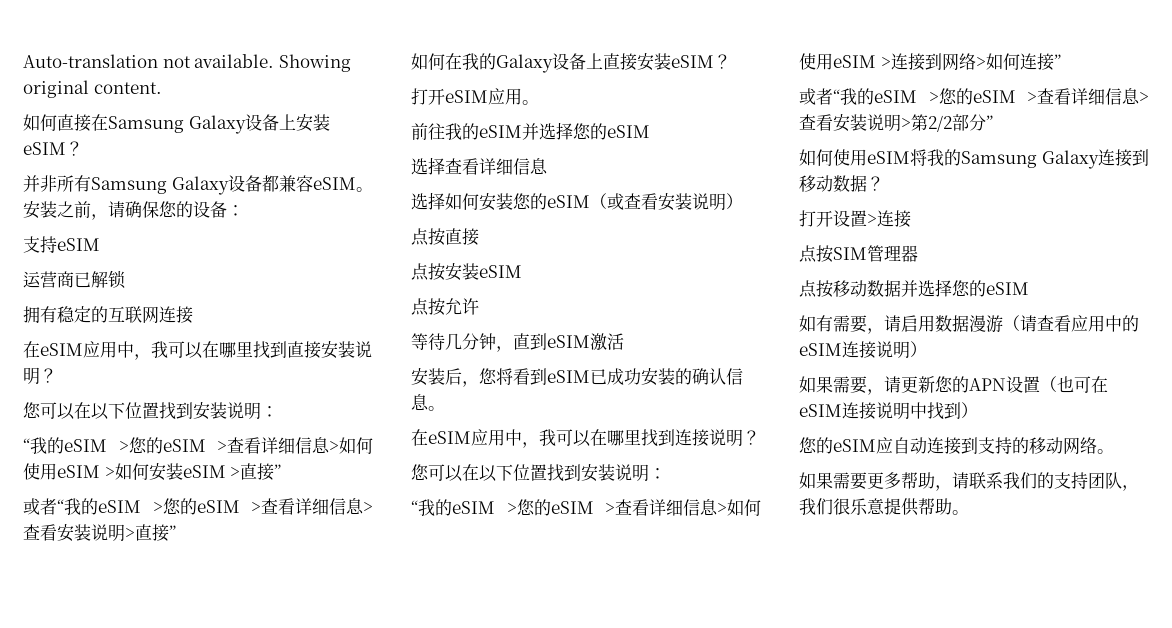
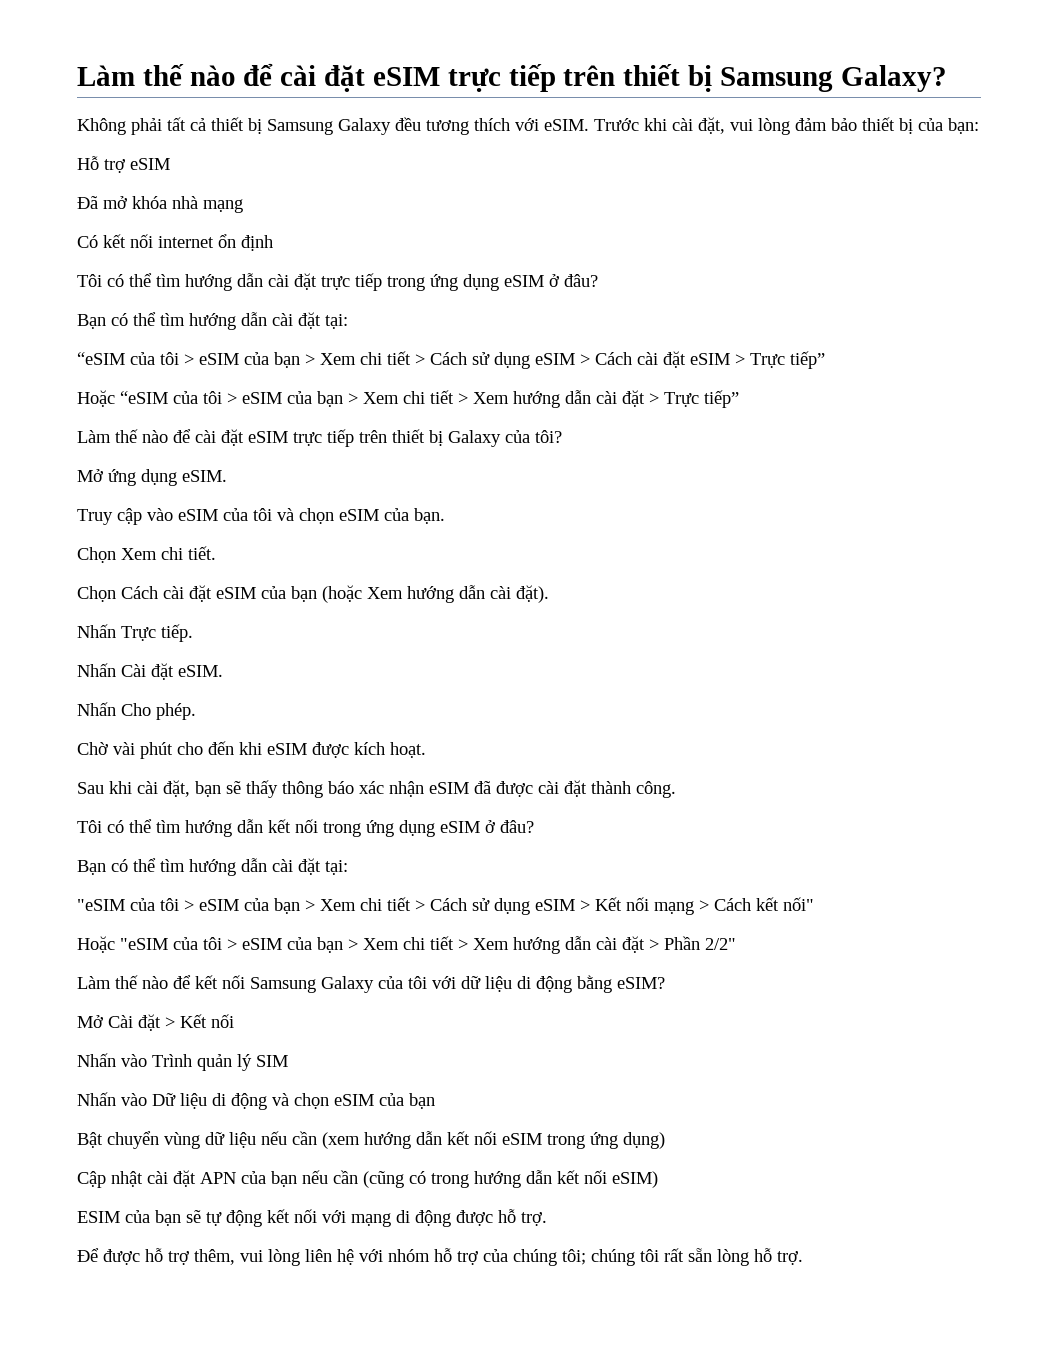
- Auto-translation not available. Showing original content.
- 如何直接在Samsung Galaxy设备上安装eSIM？
- 并非所有Samsung Galaxy设备都兼容eSIM。安装之前，请确保您的设备：
- 支持eSIM
- 运营商已解锁
- 拥有稳定的互联网连接
- 在eSIM应用中，我可以在哪里找到直接安装说明？
- 您可以在以下位置找到安装说明：
- “我的eSIM >您的eSIM >查看详细信息>如何使用eSIM >如何安装eSIM >直接”
- 或者“我的eSIM >您的eSIM >查看详细信息>查看安装说明>直接”
- 如何在我的Galaxy设备上直接安装eSIM？
- 打开eSIM应用。
- 前往我的eSIM并选择您的eSIM
- 选择查看详细信息
- 选择如何安装您的eSIM（或查看安装说明）
- 点按直接
- 点按安装eSIM
- 点按允许
- 等待几分钟，直到eSIM激活
- 安装后，您将看到eSIM已成功安装的确认信息。
- 在eSIM应用中，我可以在哪里找到连接说明？
- 您可以在以下位置找到安装说明：
- “我的eSIM >您的eSIM >查看详细信息>如何使用eSIM >连接到网络>如何连接”
- 或者“我的eSIM >您的eSIM >查看详细信息>查看安装说明>第2/2部分”
- 如何使用eSIM将我的Samsung Galaxy连接到移动数据？
- 打开设置>连接
- 点按SIM管理器
- 点按移动数据并选择您的eSIM
- 如有需要，请启用数据漫游（请查看应用中的eSIM连接说明）
- 如果需要，请更新您的APN设置（也可在eSIM连接说明中找到）
- 您的eSIM应自动连接到支持的移动网络。
- 如果需要更多帮助，请联系我们的支持团队，我们很乐意提供帮助。
+ Làm thế nào để cài đặt eSIM trực tiếp trên thiết bị Samsung Galaxy?
+ Không phải tất cả thiết bị Samsung Galaxy đều tương thích với eSIM. Trước khi cài đặt, vui lòng đảm bảo thiết bị của bạn:
+ Hỗ trợ eSIM
+ Đã mở khóa nhà mạng
+ Có kết nối internet ổn định
+ Tôi có thể tìm hướng dẫn cài đặt trực tiếp trong ứng dụng eSIM ở đâu?
+ Bạn có thể tìm hướng dẫn cài đặt tại:
+ “eSIM của tôi > eSIM của bạn > Xem chi tiết > Cách sử dụng eSIM > Cách cài đặt eSIM > Trực tiếp”
+ Hoặc “eSIM của tôi > eSIM của bạn > Xem chi tiết > Xem hướng dẫn cài đặt > Trực tiếp”
+ Làm thế nào để cài đặt eSIM trực tiếp trên thiết bị Galaxy của tôi?
+ Mở ứng dụng eSIM.
+ Truy cập vào eSIM của tôi và chọn eSIM của bạn.
+ Chọn Xem chi tiết.
+ Chọn Cách cài đặt eSIM của bạn (hoặc Xem hướng dẫn cài đặt).
+ Nhấn Trực tiếp.
+ Nhấn Cài đặt eSIM.
+ Nhấn Cho phép.
+ Chờ vài phút cho đến khi eSIM được kích hoạt.
+ Sau khi cài đặt, bạn sẽ thấy thông báo xác nhận eSIM đã được cài đặt thành công.
+ Tôi có thể tìm hướng dẫn kết nối trong ứng dụng eSIM ở đâu?
+ Bạn có thể tìm hướng dẫn cài đặt tại:
+ "eSIM của tôi > eSIM của bạn > Xem chi tiết > Cách sử dụng eSIM > Kết nối mạng > Cách kết nối"
+ Hoặc "eSIM của tôi > eSIM của bạn > Xem chi tiết > Xem hướng dẫn cài đặt > Phần 2/2"
+ Làm thế nào để kết nối Samsung Galaxy của tôi với dữ liệu di động bằng eSIM?
+ Mở Cài đặt > Kết nối
+ Nhấn vào Trình quản lý SIM
+ Nhấn vào Dữ liệu di động và chọn eSIM của bạn
+ Bật chuyển vùng dữ liệu nếu cần (xem hướng dẫn kết nối eSIM trong ứng dụng)
+ Cập nhật cài đặt APN của bạn nếu cần (cũng có trong hướng dẫn kết nối eSIM)
+ ESIM của bạn sẽ tự động kết nối với mạng di động được hỗ trợ.
+ Để được hỗ trợ thêm, vui lòng liên hệ với nhóm hỗ trợ của chúng tôi; chúng tôi rất sẵn lòng hỗ trợ.

